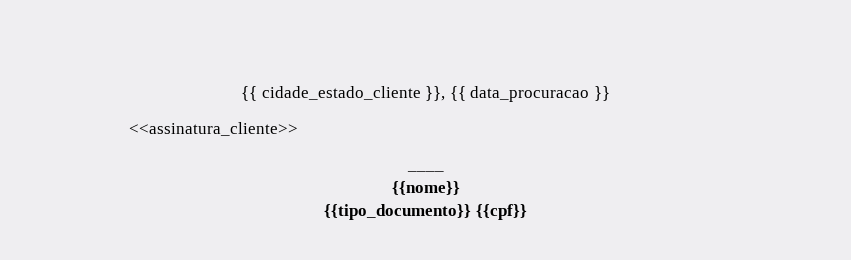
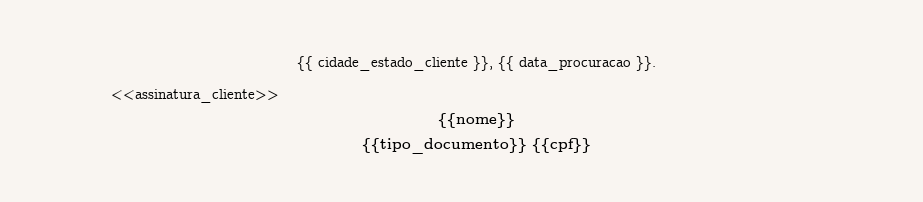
- {{ cidade_estado_cliente }}, {{ data_procuracao }}
+ {{ cidade_estado_cliente }}, {{ data_procuracao }}.
- ____

